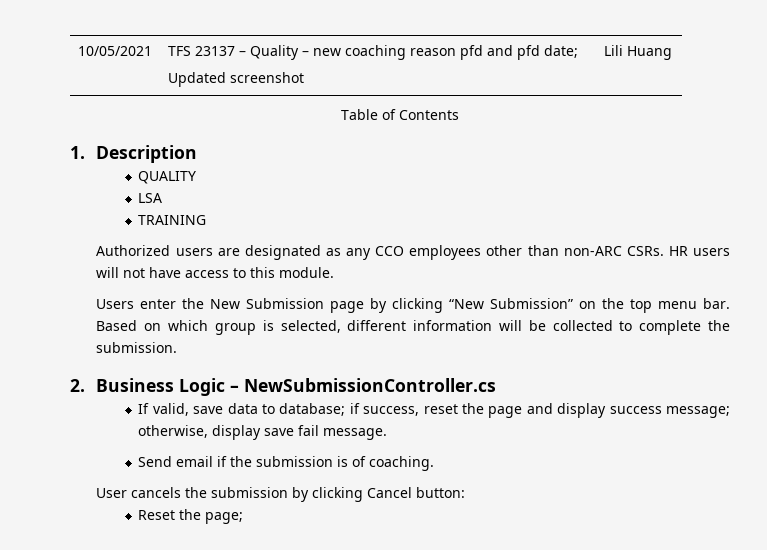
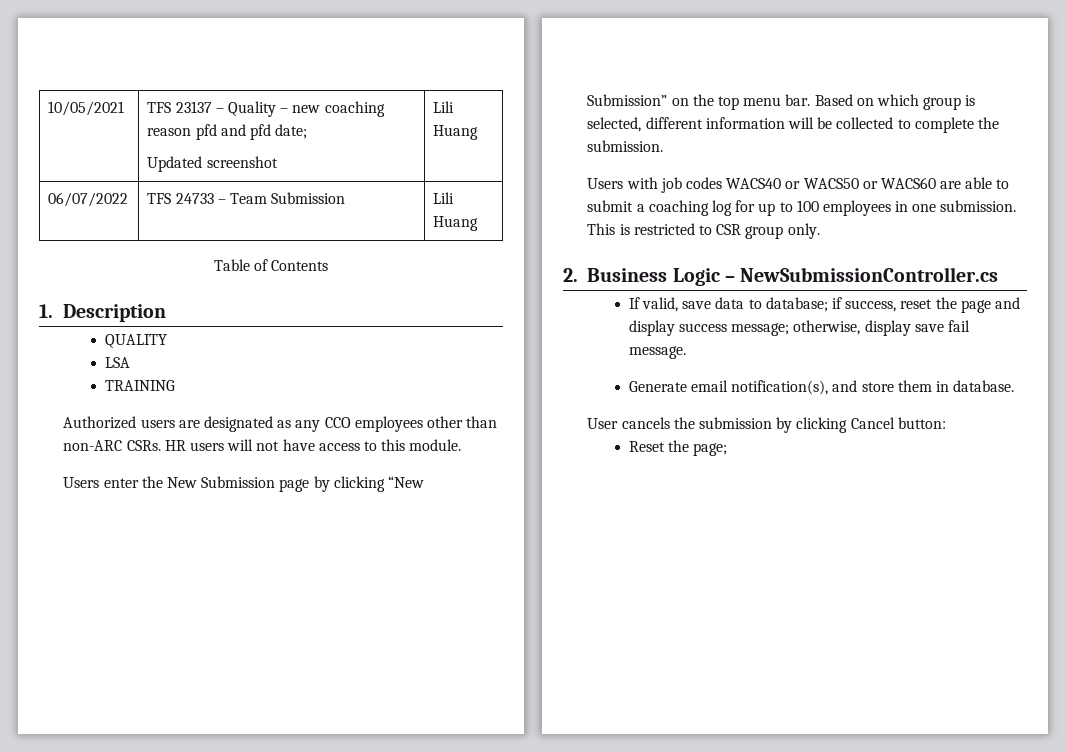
+ 06/07/2022 | TFS 24733 – Team Submission | Lili Huang
+ Users with job codes WACS40 or WACS50 or WACS60 are able to submit a coaching log for up to 100 employees in one submission. This is restricted to CSR group only.
- Send email if the submission is of coaching.
+ Generate email notification(s), and store them in database.

